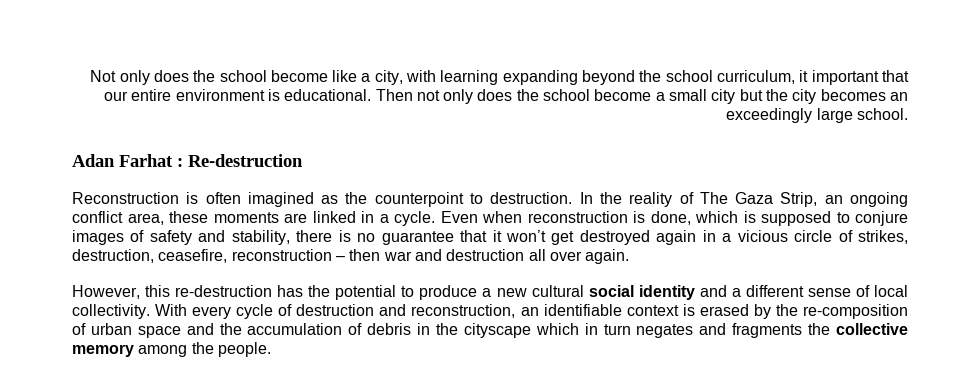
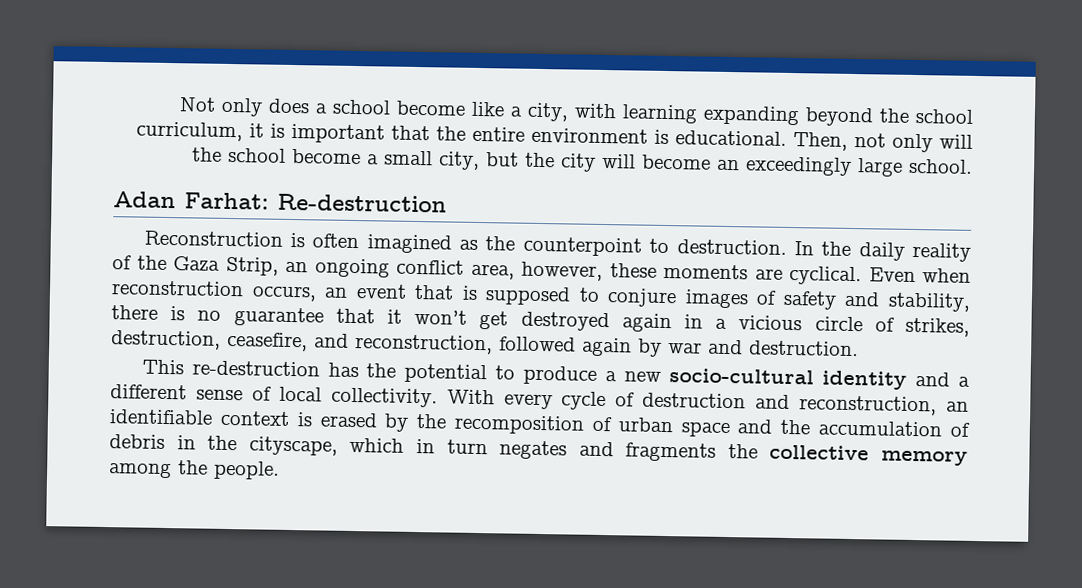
- Not only does the school become like a city, with learning expanding beyond the school curriculum, it important that our entire environment is educational.
+ Not only does a school become like a city, with learning expanding beyond the school curriculum, it is important that the entire environment is educational.
- Then not only does the school become a small city but the city becomes an exceedingly large school.
+ Then, not only will the school become a small city, but the city will become an exceedingly large school.
- Adan Farhat : Re-destruction
+ Adan Farhat: Re-destruction
- In the reality of The Gaza Strip, an ongoing conflict area, these moments are linked in a cycle. Even when reconstruction is done, which is supposed to conjure images of safety and stability, there is no guarantee that it won’t get destroyed again in a vicious circle of strikes, destruction, ceasefire, reconstruction – then war and destruction all over again.
- However, this re-destruction has the potential to produce a new cultural social identity and a different sense of local collectivity.
+ In the daily reality of the Gaza Strip, an ongoing conflict area, however, these moments are cyclical. Even when reconstruction occurs, an event that is supposed to conjure images of safety and stability, there is no guarantee that it won’t get destroyed again in a vicious circle of strikes, destruction, ceasefire, and reconstruction, followed again by war and destruction.
+ This re-destruction has the potential to produce a new socio-cultural identity and a different sense of local collectivity.
- With every cycle of destruction and reconstruction, an identifiable context is erased by the re-composition of urban space and the accumulation of debris in the cityscape which in turn negates and fragments the collective memory among the people.
+ With every cycle of destruction and reconstruction, an identifiable context is erased by the recomposition of urban space and the accumulation of debris in the cityscape, which in turn negates and fragments the collective memory among the people.

